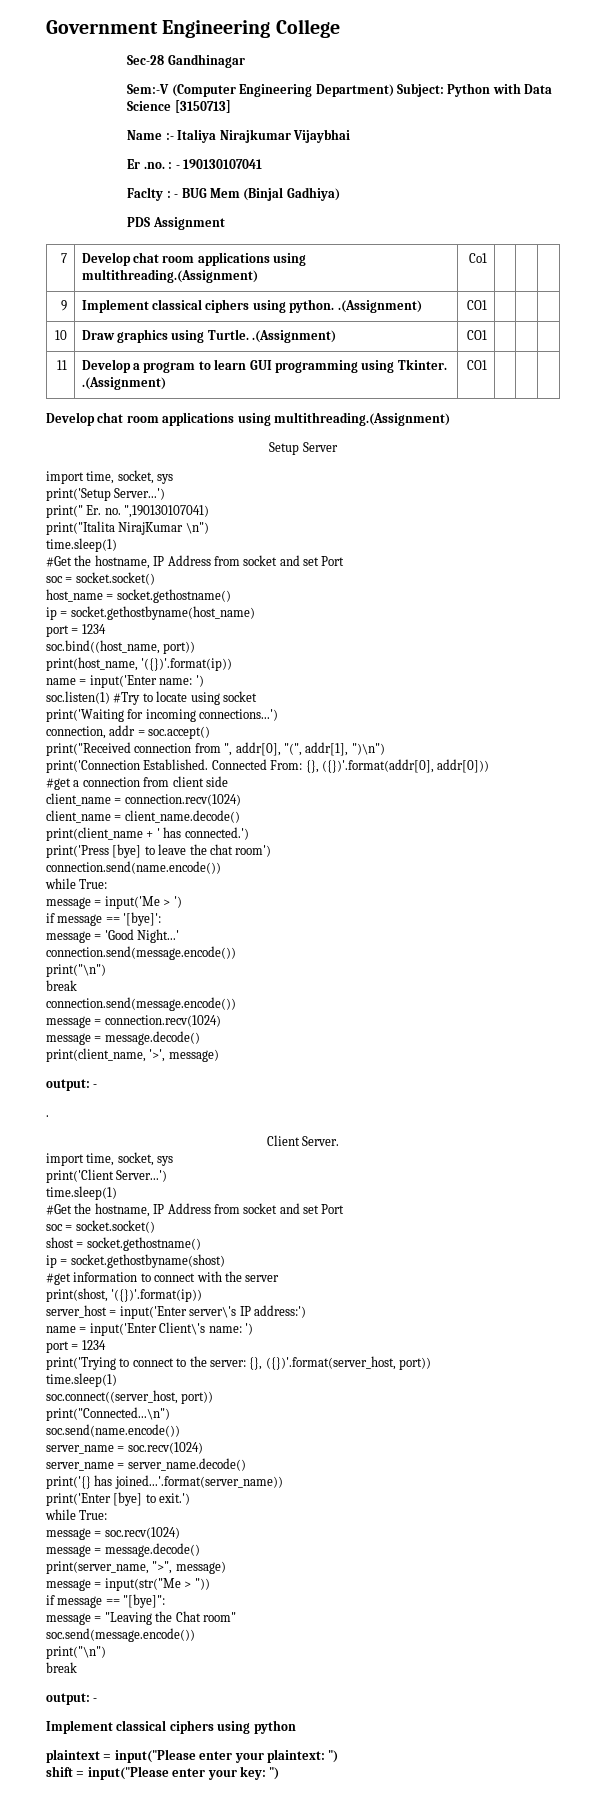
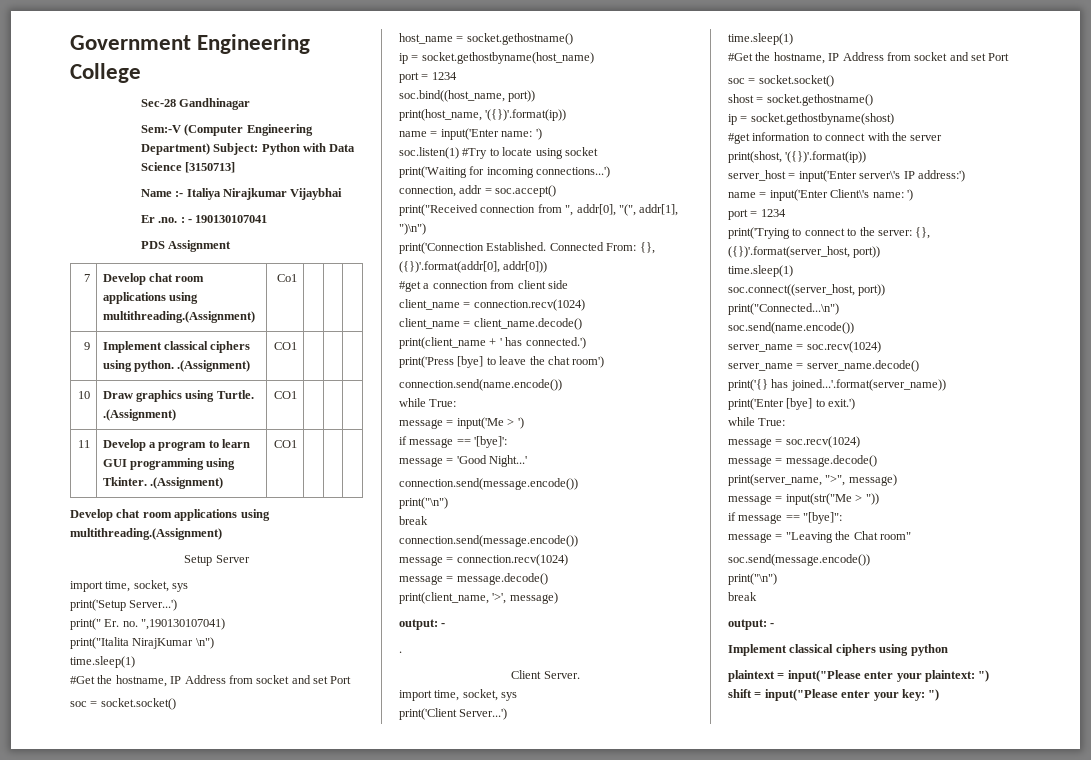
- Faclty : - BUG Mem (Binjal Gadhiya)

